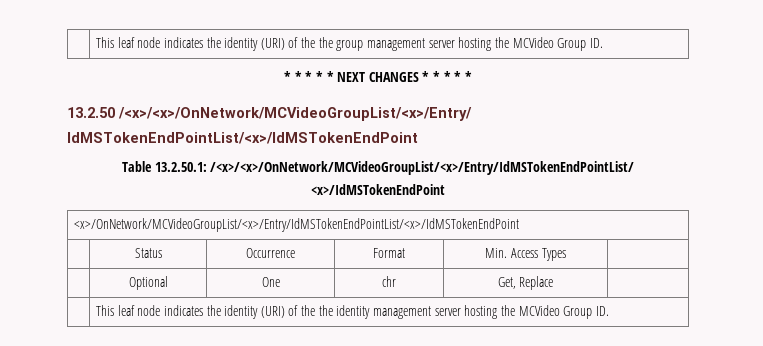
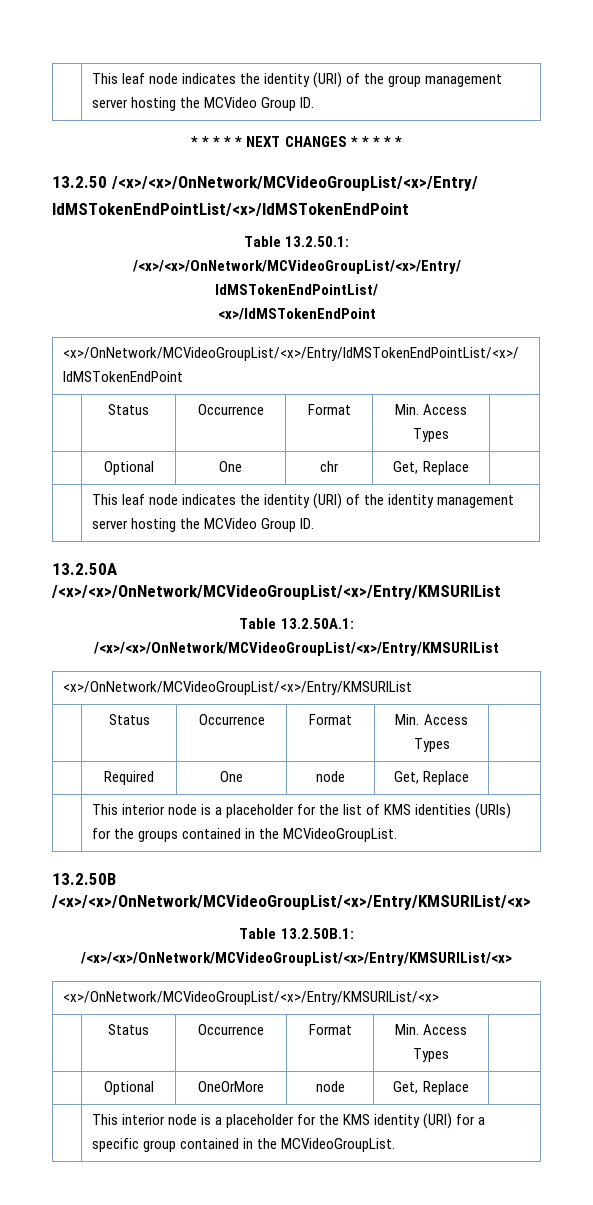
- | This leaf node indicates the identity (URI) of the the group management server hosting the MCVideo Group ID.
+ | This leaf node indicates the identity (URI) of the group management server hosting the MCVideo Group ID.
- | This leaf node indicates the identity (URI) of the the identity management server hosting the MCVideo Group ID.
+ | This leaf node indicates the identity (URI) of the identity management server hosting the MCVideo Group ID.
+ 13.2.50A /<x>/<x>/OnNetwork/MCVideoGroupList/<x>/Entry/KMSURIList
+ Table 13.2.50A.1: /<x>/<x>/OnNetwork/MCVideoGroupList/<x>/Entry/KMSURIList
+ <x>/OnNetwork/MCVideoGroupList/<x>/Entry/KMSURIList
+ | Status | Occurrence | Format | Min. Access Types |
+ | Required | One | node | Get, Replace |
+ | This interior node is a placeholder for the list of KMS identities (URIs) for the groups contained in the MCVideoGroupList.
+ 13.2.50B /<x>/<x>/OnNetwork/MCVideoGroupList/<x>/Entry/KMSURIList/<x>
+ Table 13.2.50B.1: /<x>/<x>/OnNetwork/MCVideoGroupList/<x>/Entry/KMSURIList/<x>
+ <x>/OnNetwork/MCVideoGroupList/<x>/Entry/KMSURIList/<x>
+ | Status | Occurrence | Format | Min. Access Types |
+ | Optional | OneOrMore | node | Get, Replace |
+ | This interior node is a placeholder for the KMS identity (URI) for a specific group contained in the MCVideoGroupList.

